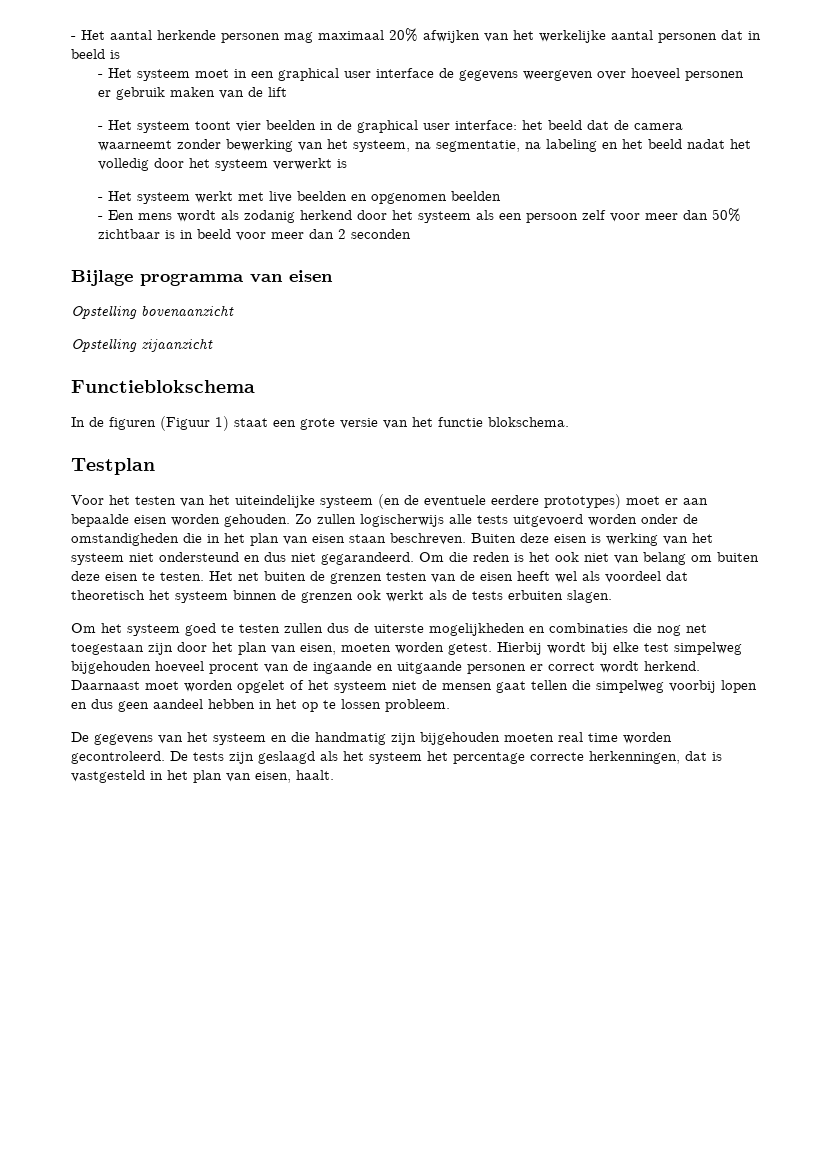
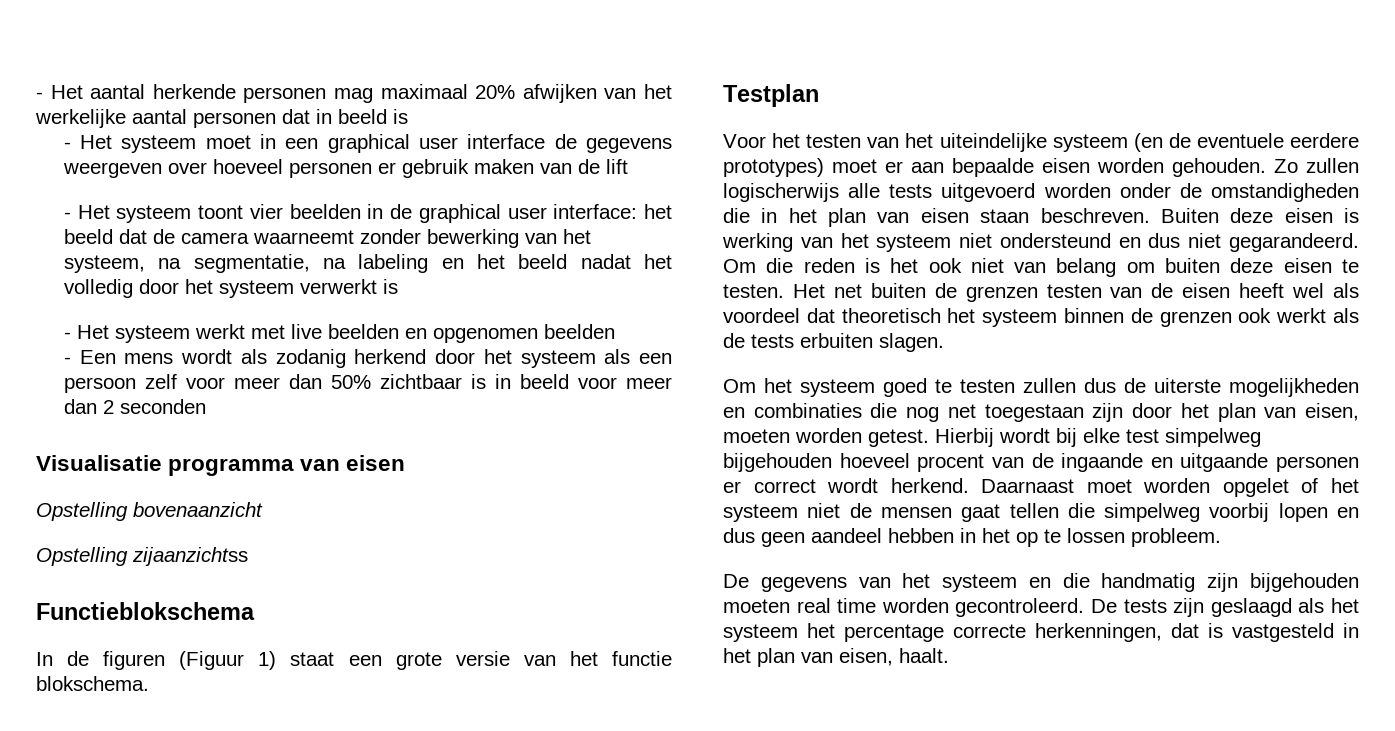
- Bijlage programma van eisen
+ Visualisatie programma van eisen
- Opstelling zijaanzicht
+ Opstelling zijaanzichtss

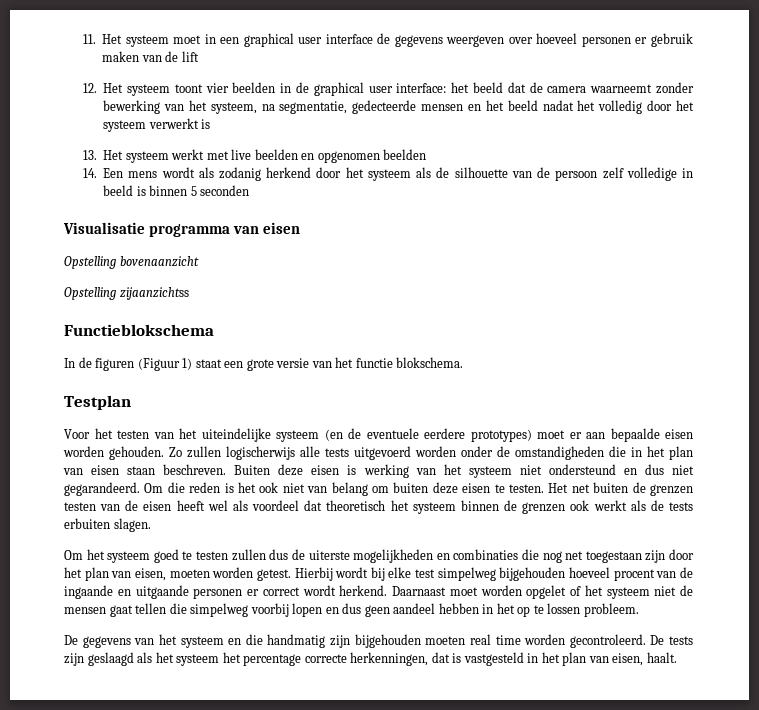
- - Het aantal herkende personen mag maximaal 20% afwijken van het werkelijke aantal personen dat in beeld is
- - Het systeem moet in een graphical user interface de gegevens weergeven over hoeveel personen er gebruik maken van de lift
+ 11. Het systeem moet in een graphical user interface de gegevens weergeven over hoeveel personen er gebruik maken van de lift
- - Het systeem toont vier beelden in de graphical user interface: het beeld dat de camera waarneemt zonder bewerking van het systeem, na segmentatie, na labeling en het beeld nadat het volledig door het systeem verwerkt is
+ 12. Het systeem toont vier beelden in de graphical user interface: het beeld dat de camera waarneemt zonder bewerking van het systeem, na segmentatie, gedecteerde mensen en het beeld nadat het volledig door het systeem verwerkt is
- - Het systeem werkt met live beelden en opgenomen beelden
+ 13. Het systeem werkt met live beelden en opgenomen beelden
- - Een mens wordt als zodanig herkend door het systeem als een persoon zelf voor meer dan 50% zichtbaar is in beeld voor meer dan 2 seconden
+ 14. Een mens wordt als zodanig herkend door het systeem als de silhouette van de persoon zelf volledige in beeld is binnen 5 seconden

